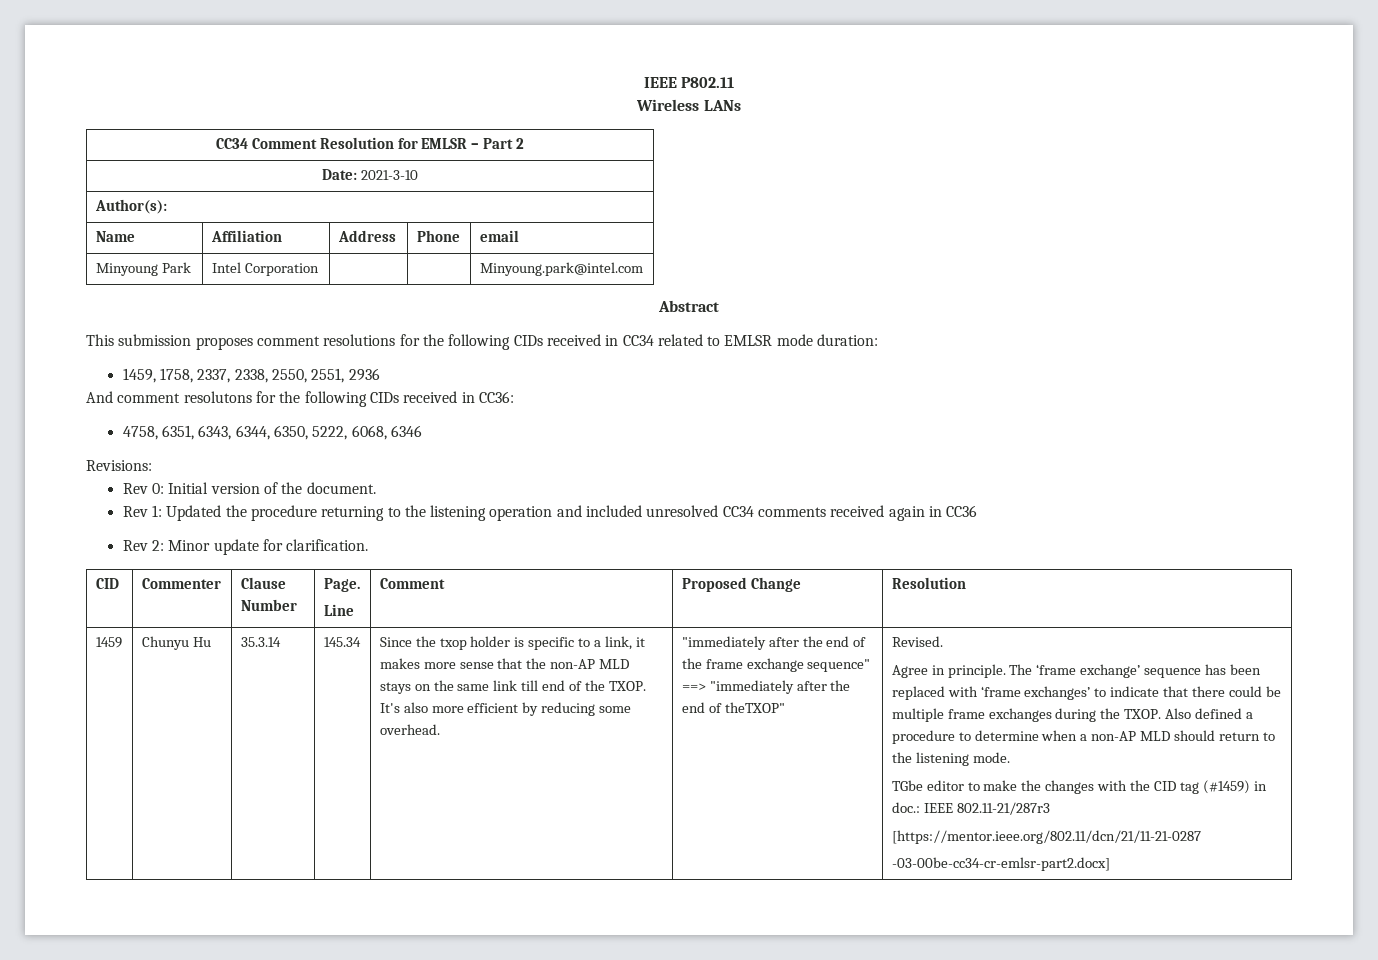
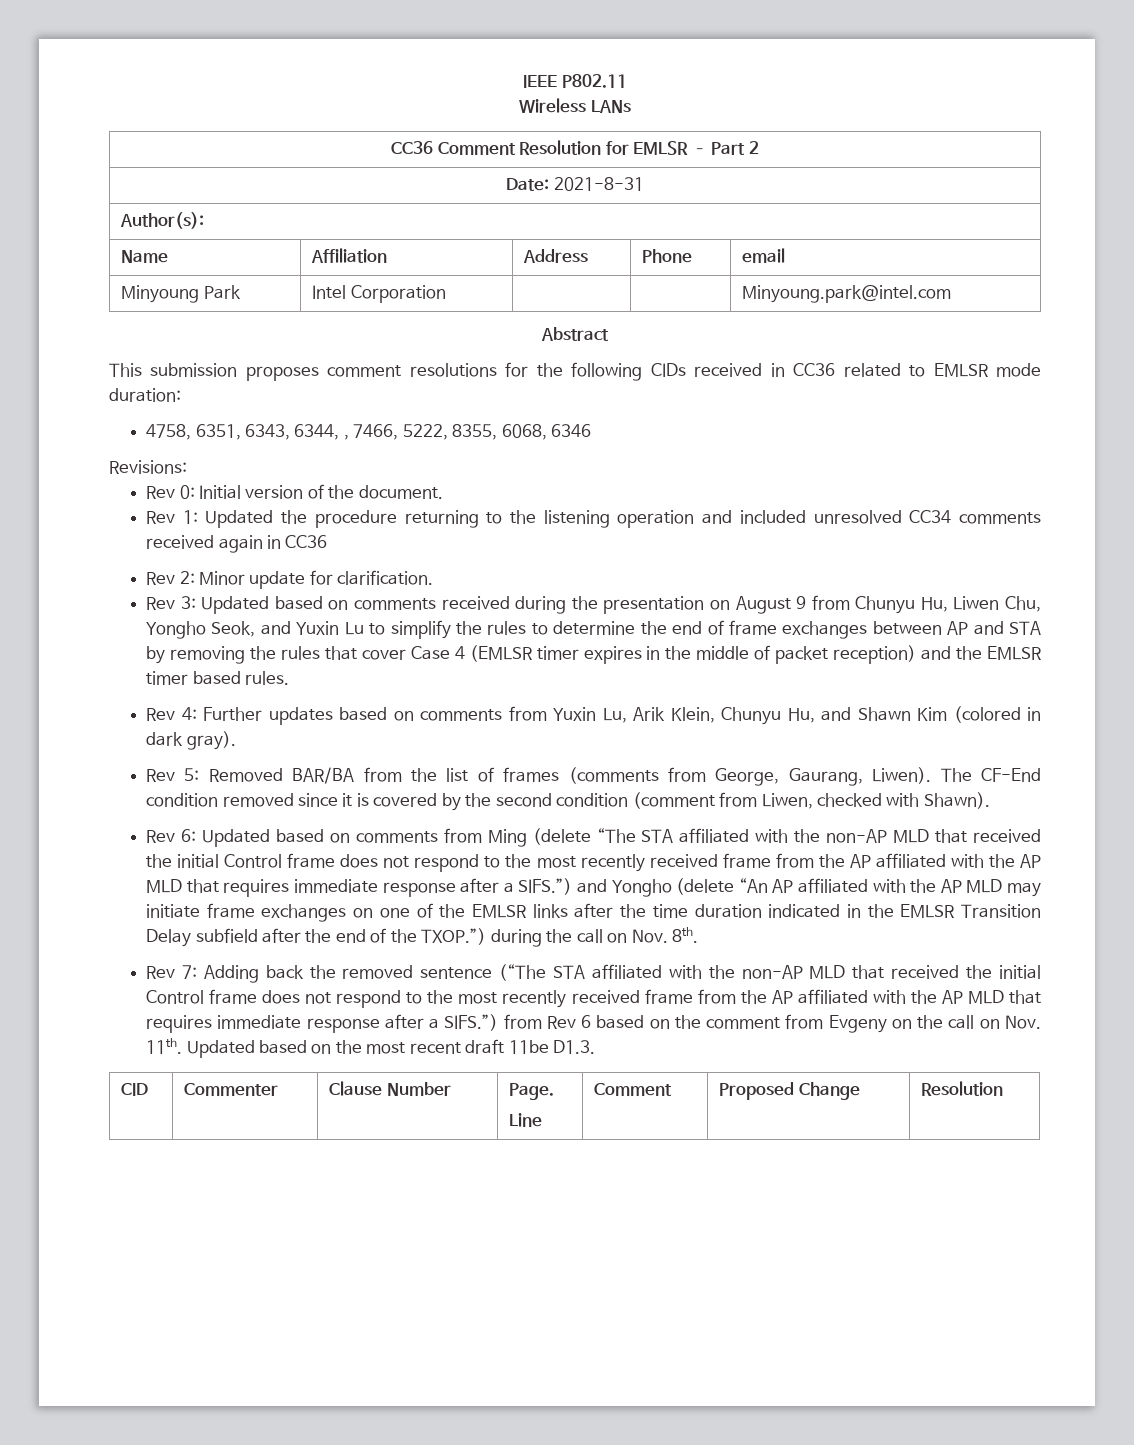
- CC34 Comment Resolution for EMLSR – Part 2
+ CC36 Comment Resolution for EMLSR – Part 2
- Date: 2021-3-10
+ Date: 2021-8-31
- This submission proposes comment resolutions for the following CIDs received in CC34 related to EMLSR mode duration:
+ This submission proposes comment resolutions for the following CIDs received in CC36 related to EMLSR mode duration:
- 1459, 1758, 2337, 2338, 2550, 2551, 2936
- And comment resolutons for the following CIDs received in CC36:
- 4758, 6351, 6343, 6344, 6350, 5222, 6068, 6346
+ 4758, 6351, 6343, 6344, , 7466, 5222, 8355, 6068, 6346
+ Rev 3: Updated based on comments received during the presentation on August 9 from Chunyu Hu, Liwen Chu, Yongho Seok, and Yuxin Lu to simplify the rules to determine the end of frame exchanges between AP and STA by removing the rules that cover Case 4 (EMLSR timer expires in the middle of packet reception) and the EMLSR timer based rules.
+ Rev 4: Further updates based on comments from Yuxin Lu, Arik Klein, Chunyu Hu, and Shawn Kim (colored in dark gray).
+ Rev 5: Removed BAR/BA from the list of frames (comments from George, Gaurang, Liwen). The CF-End condition removed since it is covered by the second condition (comment from Liwen, checked with Shawn).
+ Rev 6: Updated based on comments from Ming (delete “The STA affiliated with the non-AP MLD that received the initial Control frame does not respond to the most recently received frame from the AP affiliated with the AP MLD that requires immediate response after a SIFS.”) and Yongho (delete “An AP affiliated with the AP MLD may initiate frame exchanges on one of the EMLSR links after the time duration indicated in the EMLSR Transition Delay subfield after the end of the TXOP.”) during the call on Nov. 8th.
+ Rev 7: Adding back the removed sentence (“The STA affiliated with the non-AP MLD that received the initial Control frame does not respond to the most recently received frame from the AP affiliated with the AP MLD that requires immediate response after a SIFS.”) from Rev 6 based on the comment from Evgeny on the call on Nov. 11th. Updated based on the most recent draft 11be D1.3.
- 1459 | Chunyu Hu | 35.3.14 | 145.34 | Since the txop holder is specific to a link, it makes more sense that the non-AP MLD stays on the same link till end of the TXOP. It's also more efficient by reducing some overhead. | "immediately after the end of the frame exchange sequence" ==> "immediately after the end of theTXOP" | Revised.
- Agree in principle. The ‘frame exchange’ sequence has been replaced with ‘frame exchanges’ to indicate that there could be multiple frame exchanges during the TXOP. Also defined a procedure to determine when a non-AP MLD should return to the listening mode.
- TGbe editor to make the changes with the CID tag (#1459) in doc.: IEEE 802.11-21/287r3
- [https://mentor.ieee.org/802.11/dcn/21/11-21-0287
- -03-00be-cc34-cr-emlsr-part2.docx]

